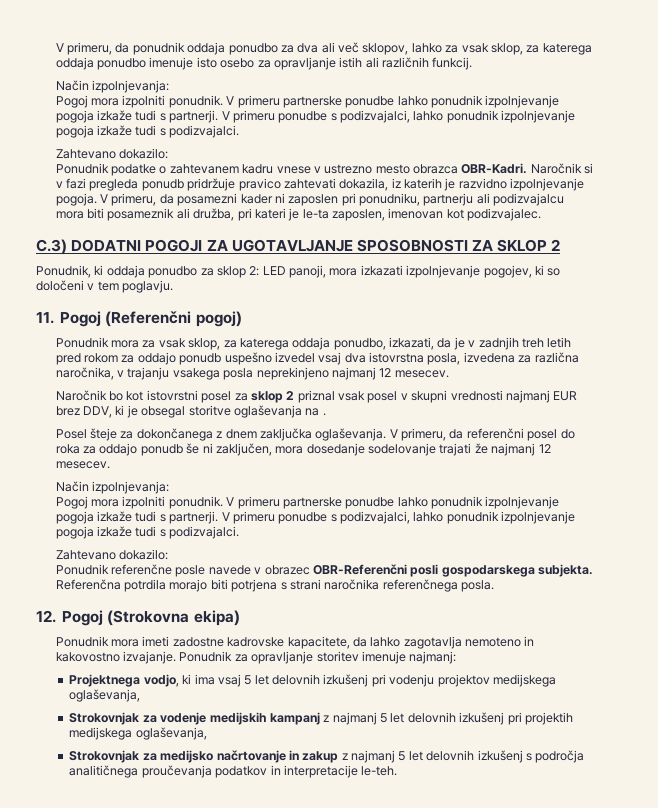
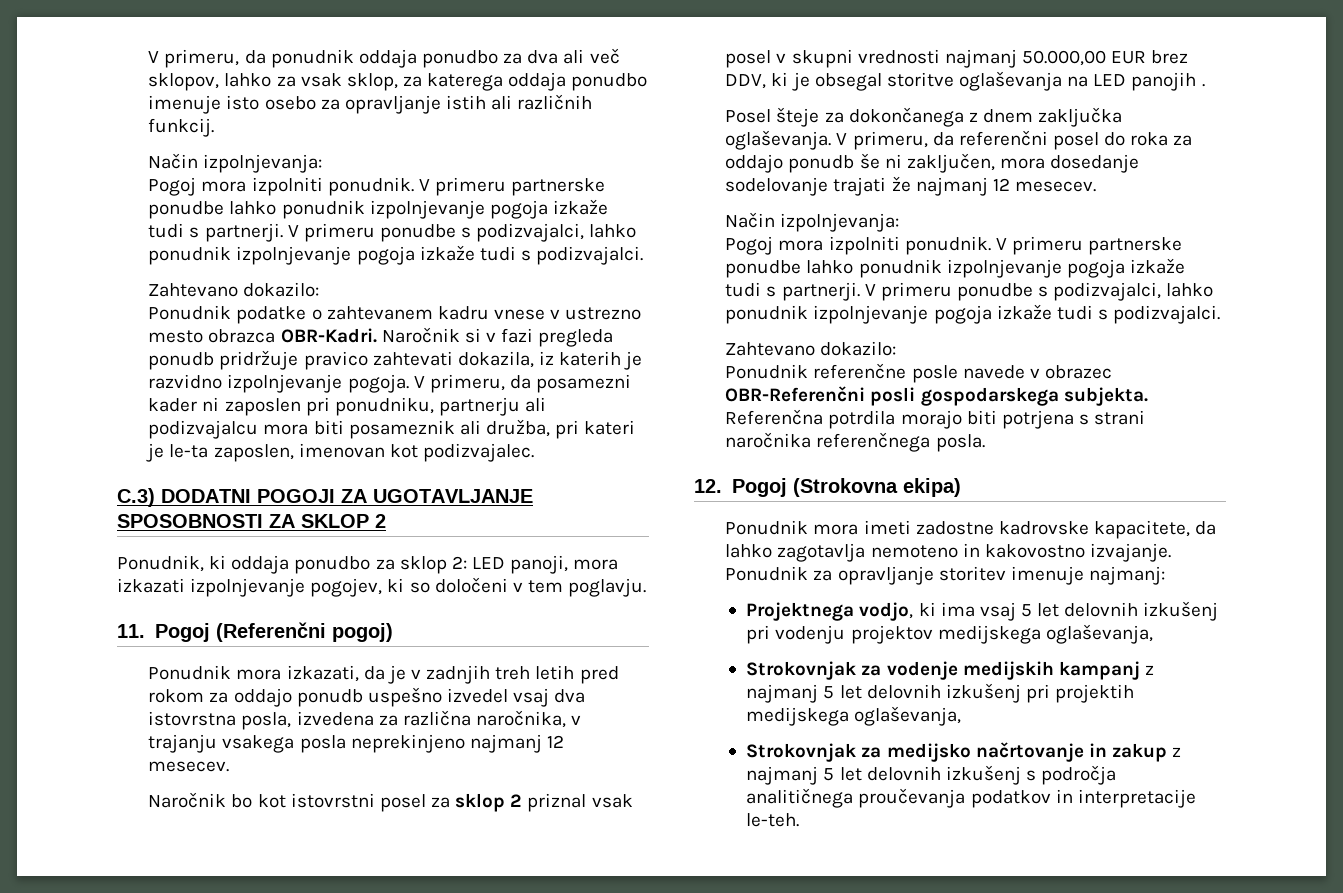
- Ponudnik mora za vsak sklop, za katerega oddaja ponudbo, izkazati, da je v zadnjih treh letih pred rokom za oddajo ponudb uspešno izvedel vsaj dva istovrstna posla, izvedena za različna naročnika, v trajanju vsakega posla neprekinjeno najmanj 12 mesecev.
+ Ponudnik mora izkazati, da je v zadnjih treh letih pred rokom za oddajo ponudb uspešno izvedel vsaj dva istovrstna posla, izvedena za različna naročnika, v trajanju vsakega posla neprekinjeno najmanj 12 mesecev.
- Naročnik bo kot istovrstni posel za sklop 2 priznal vsak posel v skupni vrednosti najmanj EUR brez DDV, ki je obsegal storitve oglaševanja na .
+ Naročnik bo kot istovrstni posel za sklop 2 priznal vsak posel v skupni vrednosti najmanj 50.000,00 EUR brez DDV, ki je obsegal storitve oglaševanja na LED panojih .

